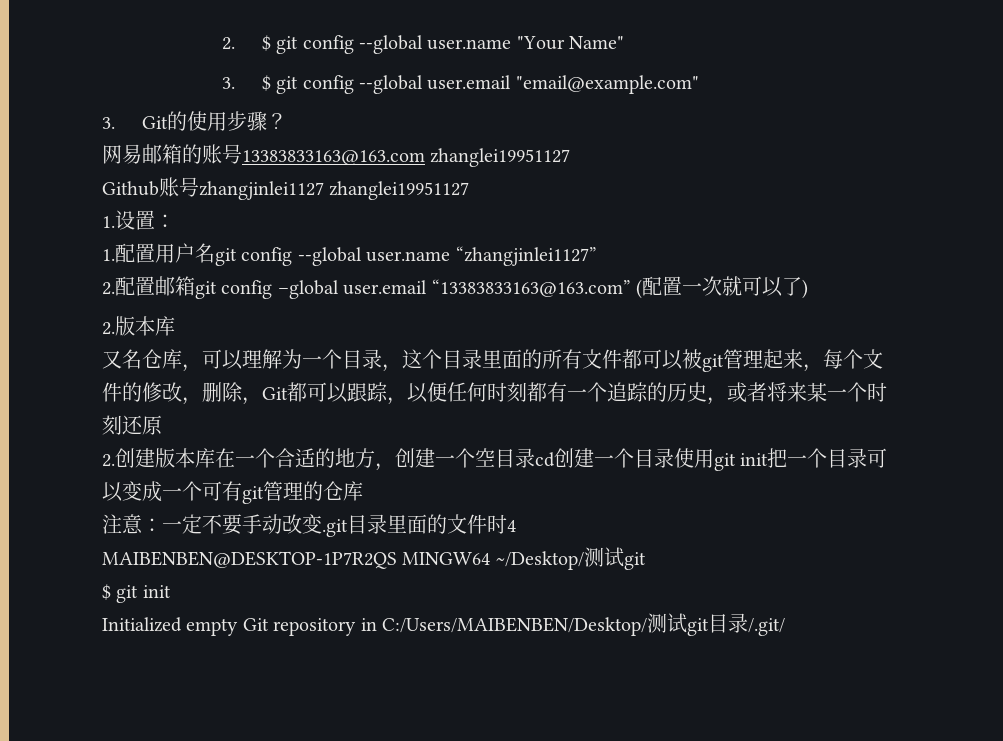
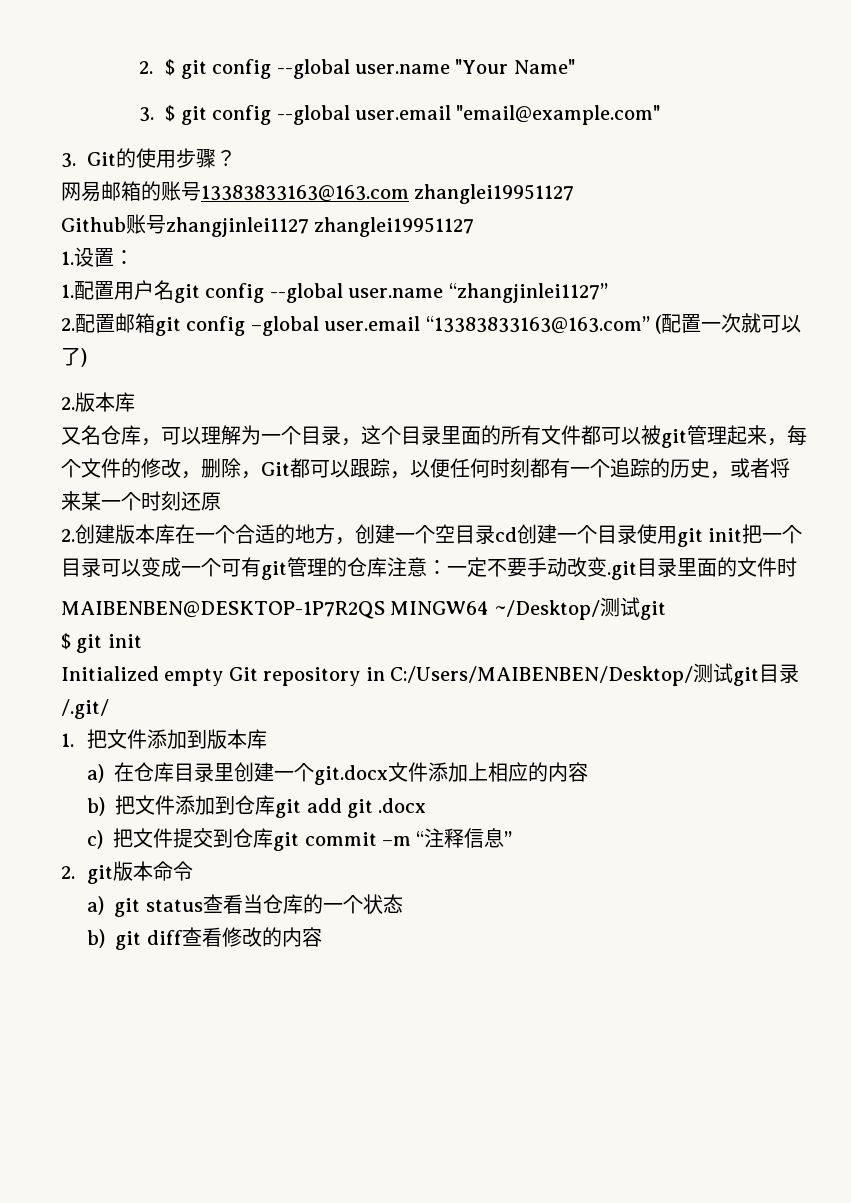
- 2.创建版本库在一个合适的地方，创建一个空目录cd创建一个目录使用git init把一个目录可以变成一个可有git管理的仓库
- 注意：一定不要手动改变.git目录里面的文件时4
+ 2.创建版本库在一个合适的地方，创建一个空目录cd创建一个目录使用git init把一个目录可以变成一个可有git管理的仓库注意：一定不要手动改变.git目录里面的文件时
+ 1.把文件添加到版本库
+ a)在仓库目录里创建一个git.docx文件添加上相应的内容
+ b)把文件添加到仓库git add git .docx
+ c)把文件提交到仓库git commit –m “注释信息”
+ 2. git版本命令
+ a) git status查看当仓库的一个状态
+ b) git diff查看修改的内容

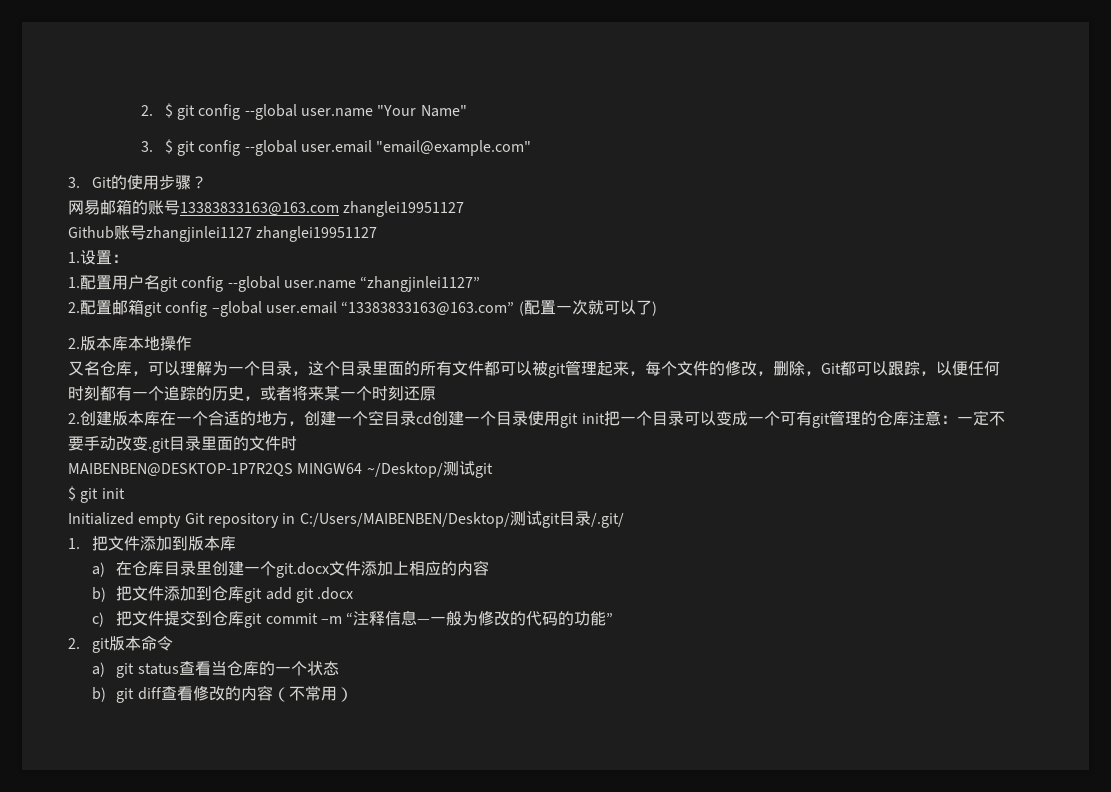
- 2.版本库
+ 2.版本库本地操作
- c)把文件提交到仓库git commit –m “注释信息”
+ c)把文件提交到仓库git commit –m “注释信息—一般为修改的代码的功能”
- b) git diff查看修改的内容
+ b) git diff查看修改的内容（不常用）

